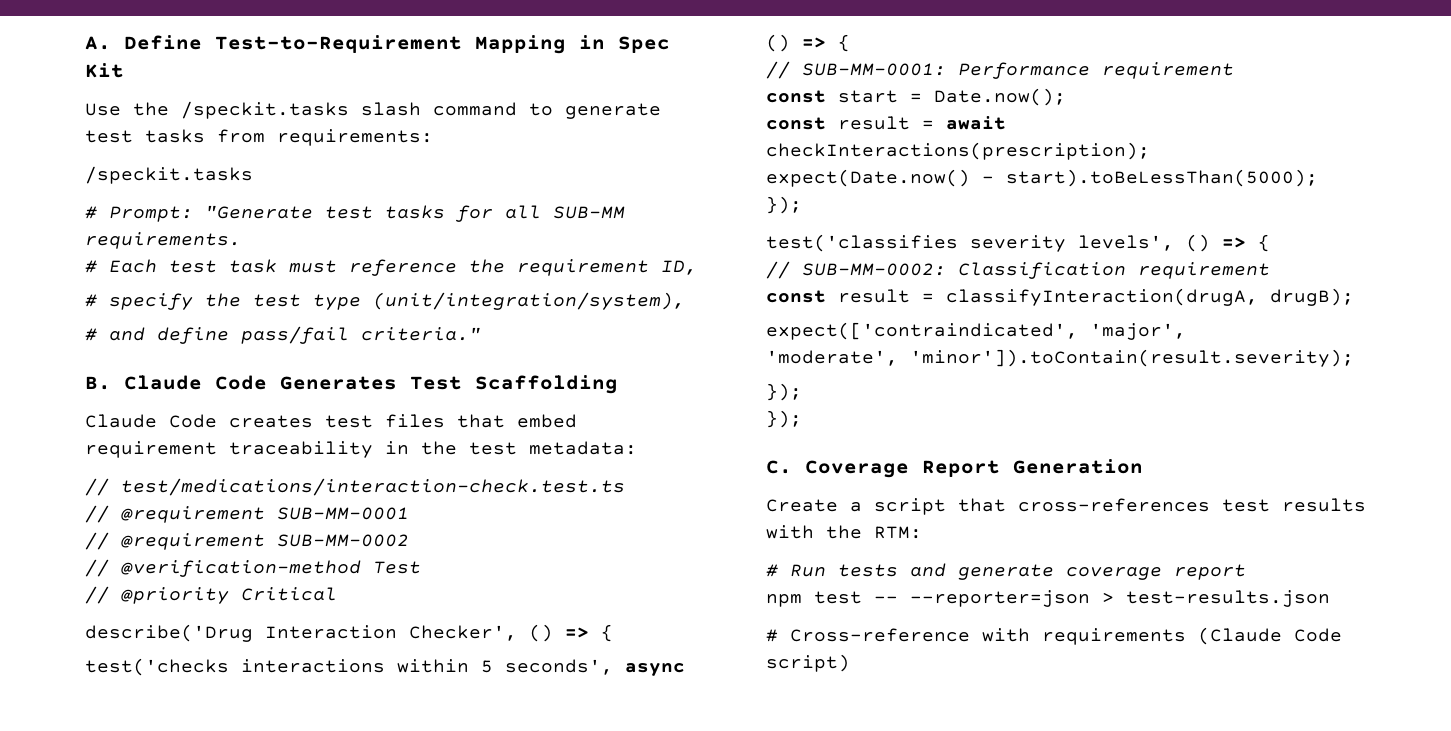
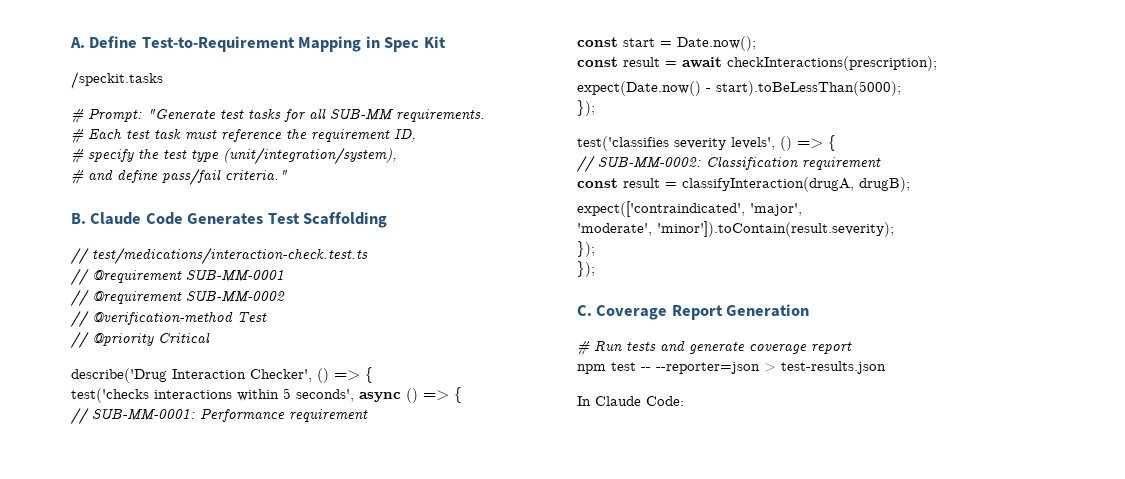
- Use the /speckit.tasks slash command to generate test tasks from requirements:
- Claude Code creates test files that embed requirement traceability in the test metadata:
- Create a script that cross-references test results with the RTM:
- # Cross-reference with requirements (Claude Code script)
+ In Claude Code:

